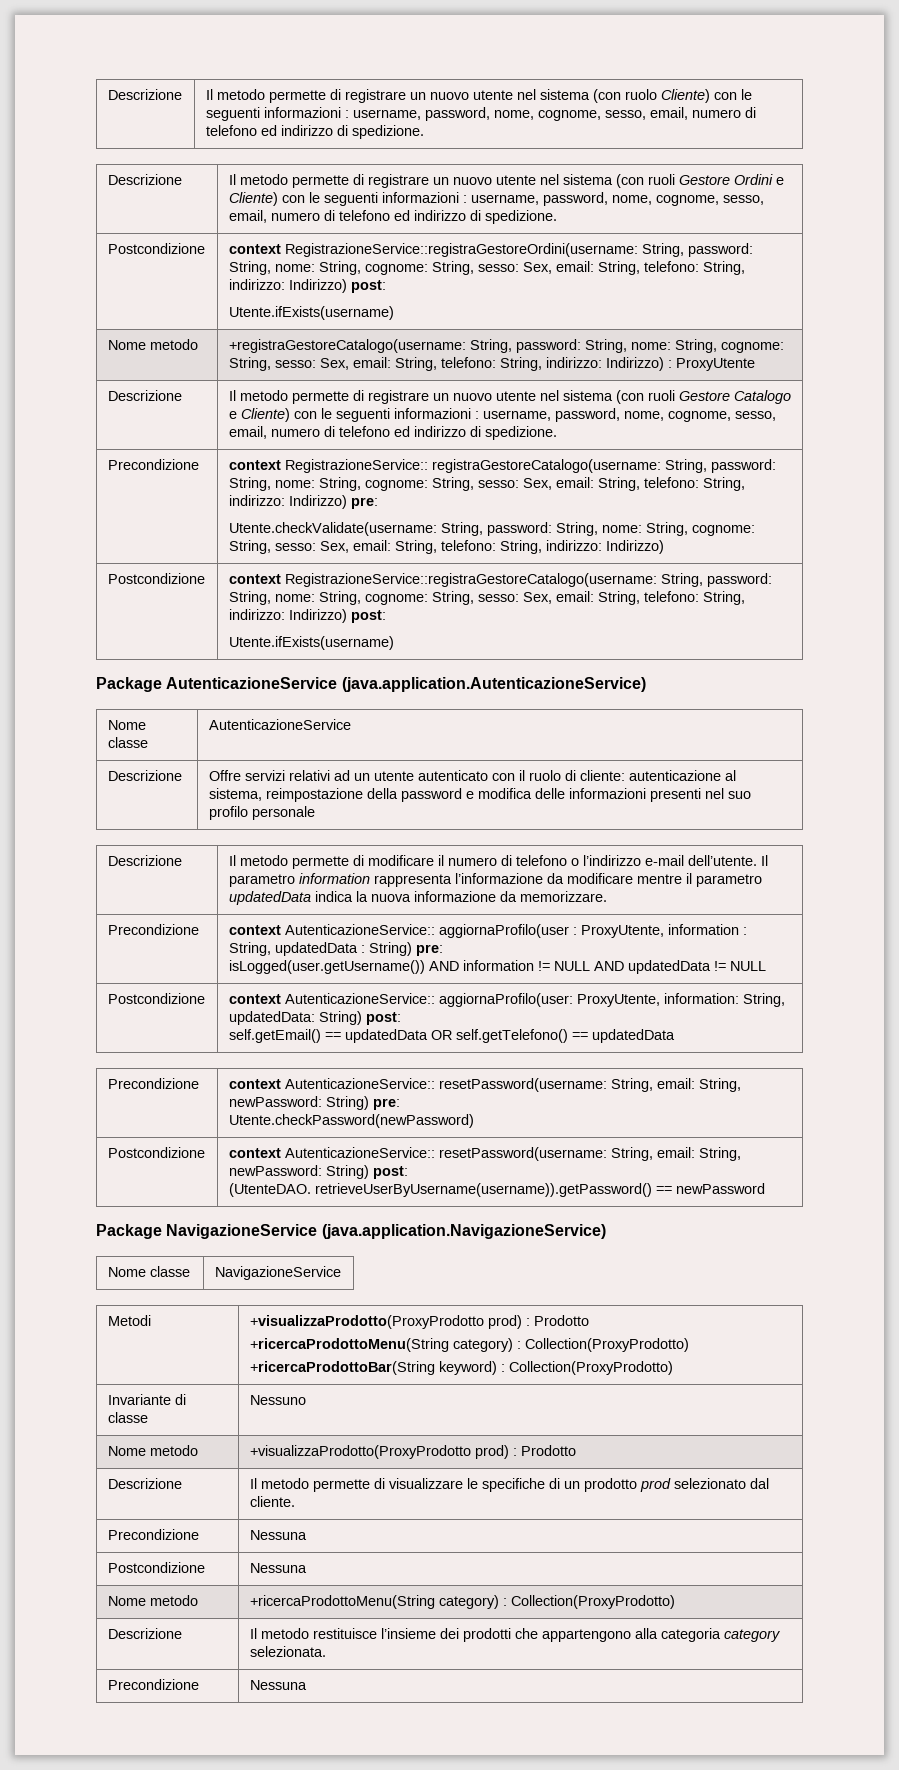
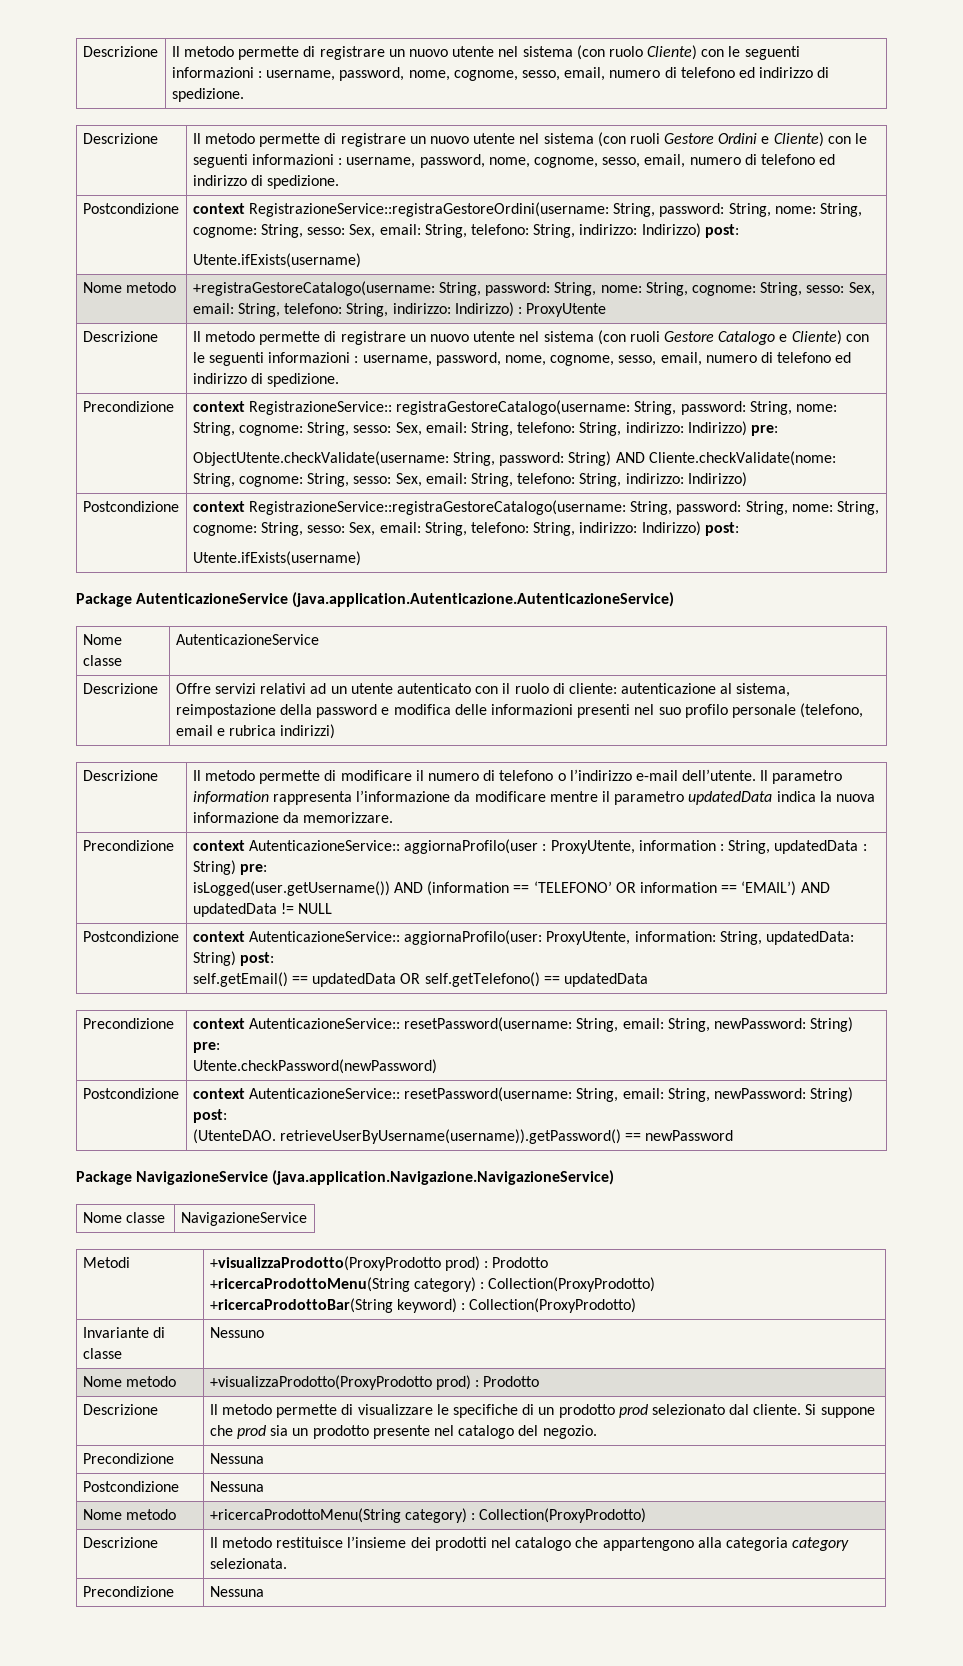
  Precondizione | context RegistrazioneService:: registraGestoreCatalogo(username: String, password: String, nome: String, cognome: String, sesso: Sex, email: String, telefono: String, indirizzo: Indirizzo) pre:
- Utente.checkValidate(username: String, password: String, nome: String, cognome: String, sesso: Sex, email: String, telefono: String, indirizzo: Indirizzo)
+ ObjectUtente.checkValidate(username: String, password: String) AND Cliente.checkValidate(nome: String, cognome: String, sesso: Sex, email: String, telefono: String, indirizzo: Indirizzo)
- Package AutenticazioneService (java.application.AutenticazioneService)
+ Package AutenticazioneService (java.application.Autenticazione.AutenticazioneService)
- Descrizione | Offre servizi relativi ad un utente autenticato con il ruolo di cliente: autenticazione al sistema, reimpostazione della password e modifica delle informazioni presenti nel suo profilo personale
+ Descrizione | Offre servizi relativi ad un utente autenticato con il ruolo di cliente: autenticazione al sistema, reimpostazione della password e modifica delle informazioni presenti nel suo profilo personale (telefono, email e rubrica indirizzi)
  Precondizione | context AutenticazioneService:: aggiornaProfilo(user : ProxyUtente, information : String, updatedData : String) pre:
- isLogged(user.getUsername()) AND information != NULL AND updatedData != NULL
+ isLogged(user.getUsername()) AND (information == ‘TELEFONO’ OR information == ‘EMAIL’) AND updatedData != NULL
- Package NavigazioneService (java.application.NavigazioneService)
+ Package NavigazioneService (java.application.Navigazione.NavigazioneService)
- Descrizione | Il metodo permette di visualizzare le specifiche di un prodotto prod selezionato dal cliente.
+ Descrizione | Il metodo permette di visualizzare le specifiche di un prodotto prod selezionato dal cliente. Si suppone che prod sia un prodotto presente nel catalogo del negozio.
- Descrizione | Il metodo restituisce l’insieme dei prodotti che appartengono alla categoria category selezionata.
+ Descrizione | Il metodo restituisce l’insieme dei prodotti nel catalogo che appartengono alla categoria category selezionata.

